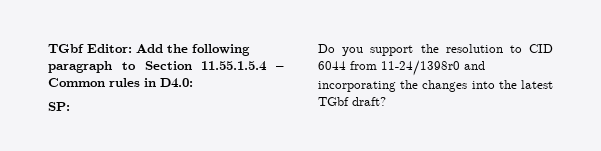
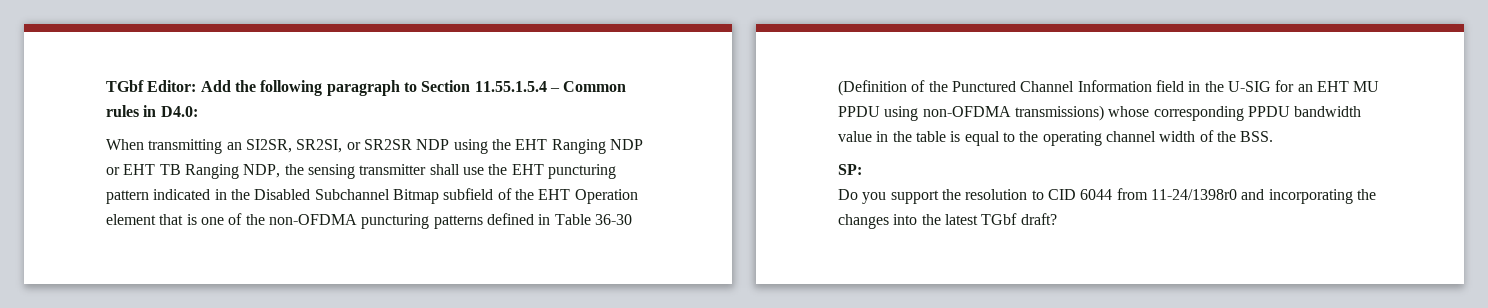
+ When transmitting an SI2SR, SR2SI, or SR2SR NDP using the EHT Ranging NDP or EHT TB Ranging NDP, the sensing transmitter shall use the EHT puncturing pattern indicated in the Disabled Subchannel Bitmap subfield of the EHT Operation element that is one of the non-OFDMA puncturing patterns defined in Table 36-30 (Definition of the Punctured Channel Information field in the U-SIG for an EHT MU PPDU using non-OFDMA transmissions) whose corresponding PPDU bandwidth value in the table is equal to the operating channel width of the BSS.

